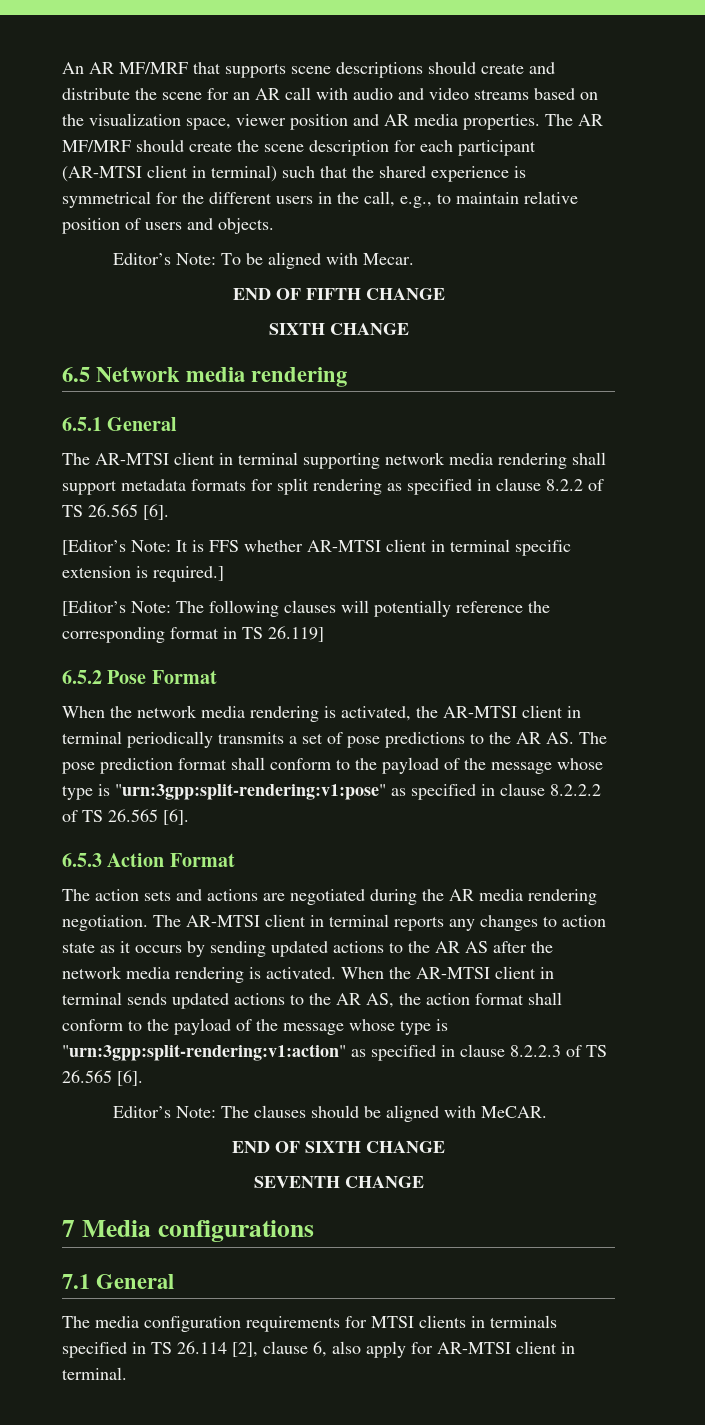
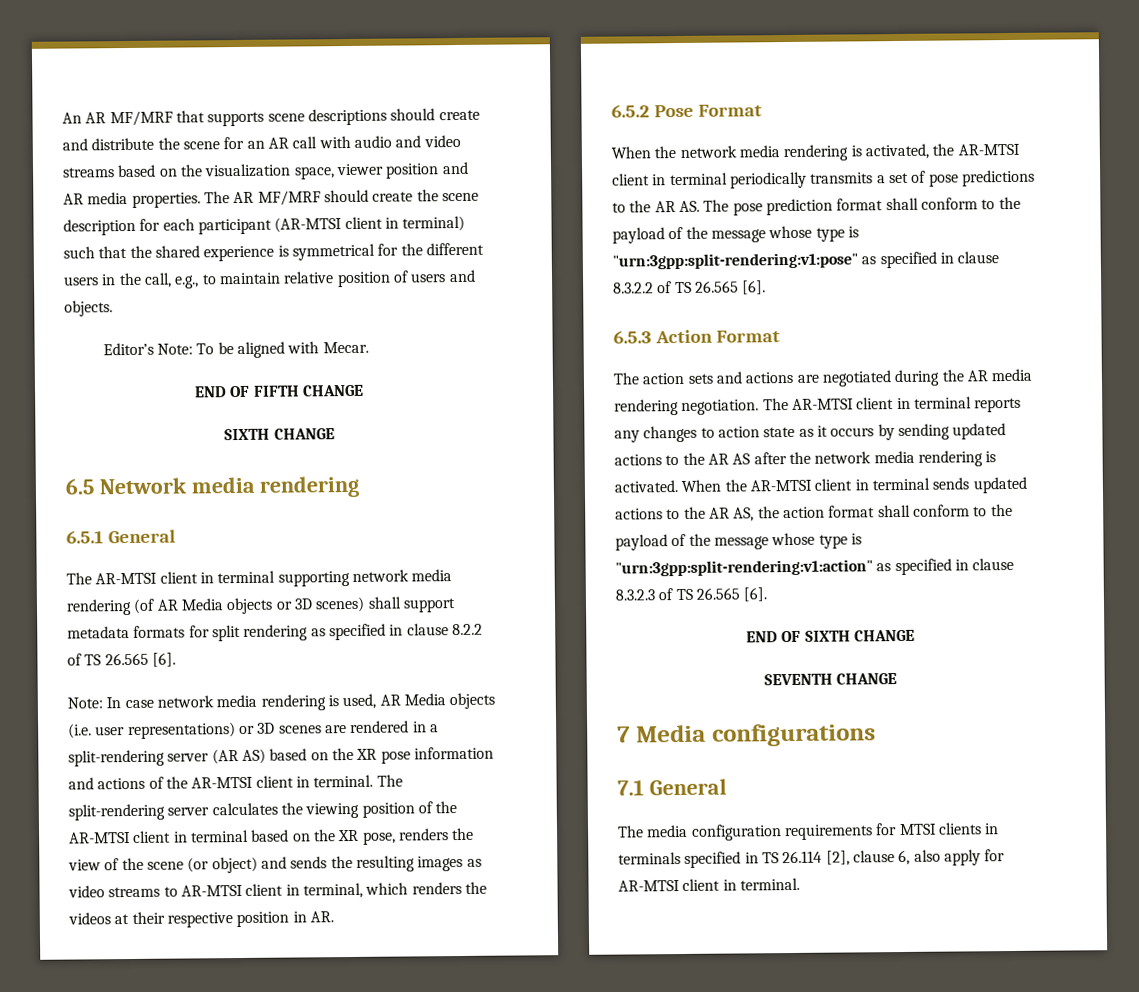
- The AR-MTSI client in terminal supporting network media rendering shall support metadata formats for split rendering as specified in clause 8.2.2 of TS 26.565 [6].
+ The AR-MTSI client in terminal supporting network media rendering (of AR Media objects or 3D scenes) shall support metadata formats for split rendering as specified in clause 8.2.2 of TS 26.565 [6].
- [Editor’s Note: It is FFS whether AR-MTSI client in terminal specific extension is required.]
- [Editor’s Note: The following clauses will potentially reference the corresponding format in TS 26.119]
+ Note: In case network media rendering is used, AR Media objects (i.e. user representations) or 3D scenes are rendered in a split-rendering server (AR AS) based on the XR pose information and actions of the AR-MTSI client in terminal. The split-rendering server calculates the viewing position of the AR-MTSI client in terminal based on the XR pose, renders the view of the scene (or object) and sends the resulting images as video streams to AR-MTSI client in terminal, which renders the videos at their respective position in AR.
- When the network media rendering is activated, the AR-MTSI client in terminal periodically transmits a set of pose predictions to the AR AS. The pose prediction format shall conform to the payload of the message whose type is "urn:3gpp:split-rendering:v1:pose" as specified in clause 8.2.2.2 of TS 26.565 [6].
+ When the network media rendering is activated, the AR-MTSI client in terminal periodically transmits a set of pose predictions to the AR AS. The pose prediction format shall conform to the payload of the message whose type is "urn:3gpp:split-rendering:v1:pose" as specified in clause 8.3.2.2 of TS 26.565 [6].
- When the AR-MTSI client in terminal sends updated actions to the AR AS, the action format shall conform to the payload of the message whose type is "urn:3gpp:split-rendering:v1:action" as specified in clause 8.2.2.3 of TS 26.565 [6].
- Editor’s Note: The clauses should be aligned with MeCAR.
+ When the AR-MTSI client in terminal sends updated actions to the AR AS, the action format shall conform to the payload of the message whose type is "urn:3gpp:split-rendering:v1:action" as specified in clause 8.3.2.3 of TS 26.565 [6].

